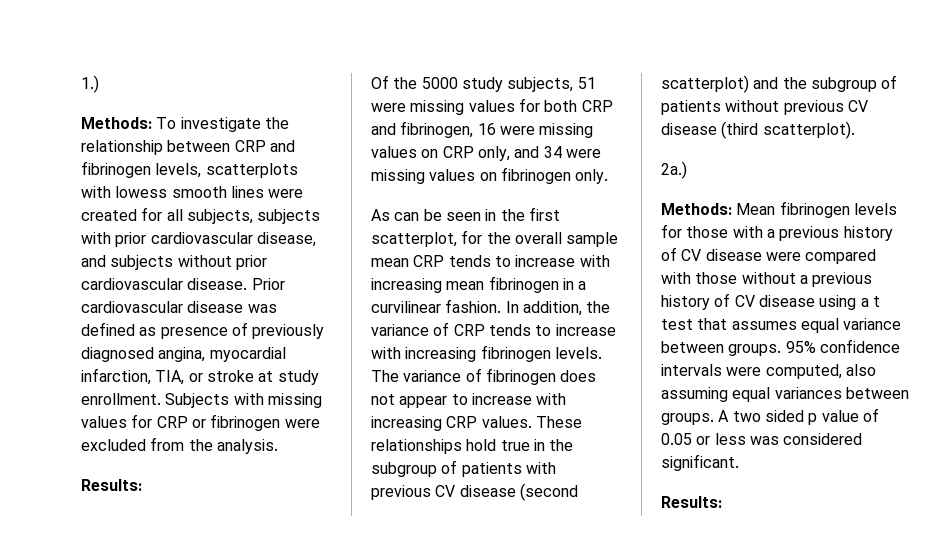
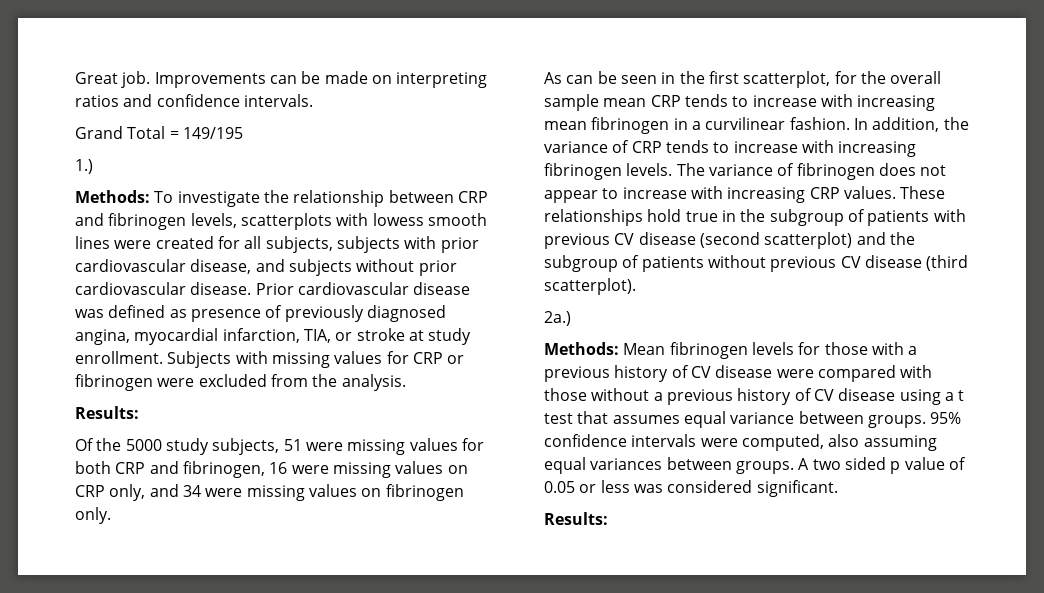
+ Great job. Improvements can be made on interpreting ratios and confidence intervals.
+ Grand Total = 149/195

